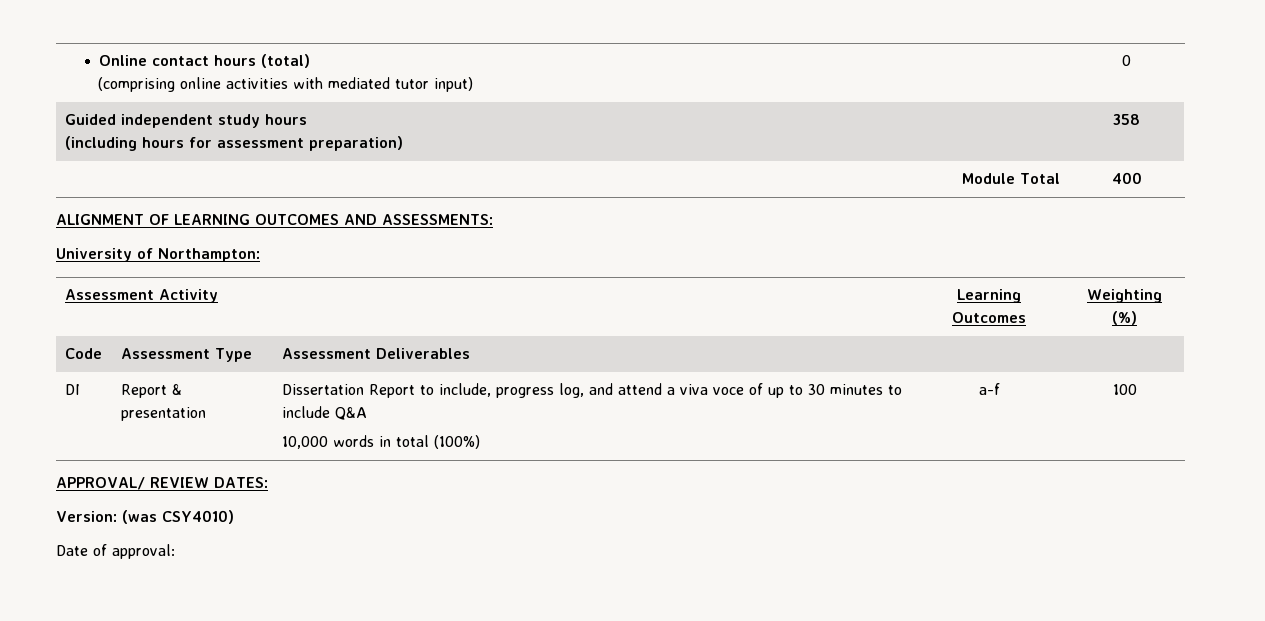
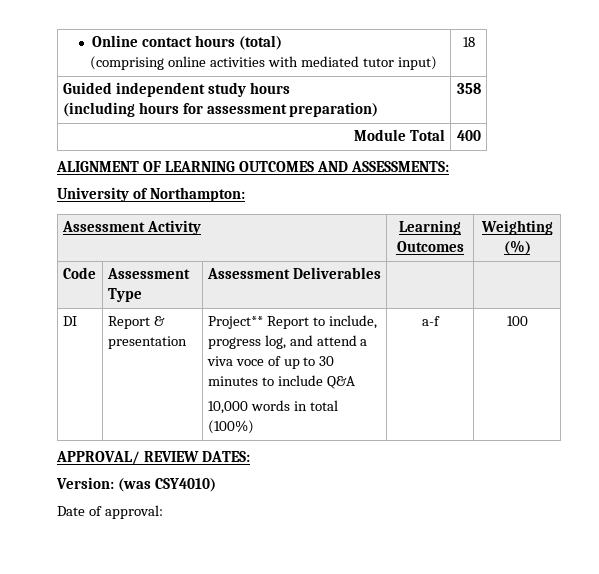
  Online contact hours (total)
- (comprising online activities with mediated tutor input) | 0
+ (comprising online activities with mediated tutor input) | 18
- DI | Report & presentation | Dissertation Report to include, progress log, and attend a viva voce of up to 30 minutes to include Q&A
+ DI | Report & presentation | Project** Report to include, progress log, and attend a viva voce of up to 30 minutes to include Q&A

